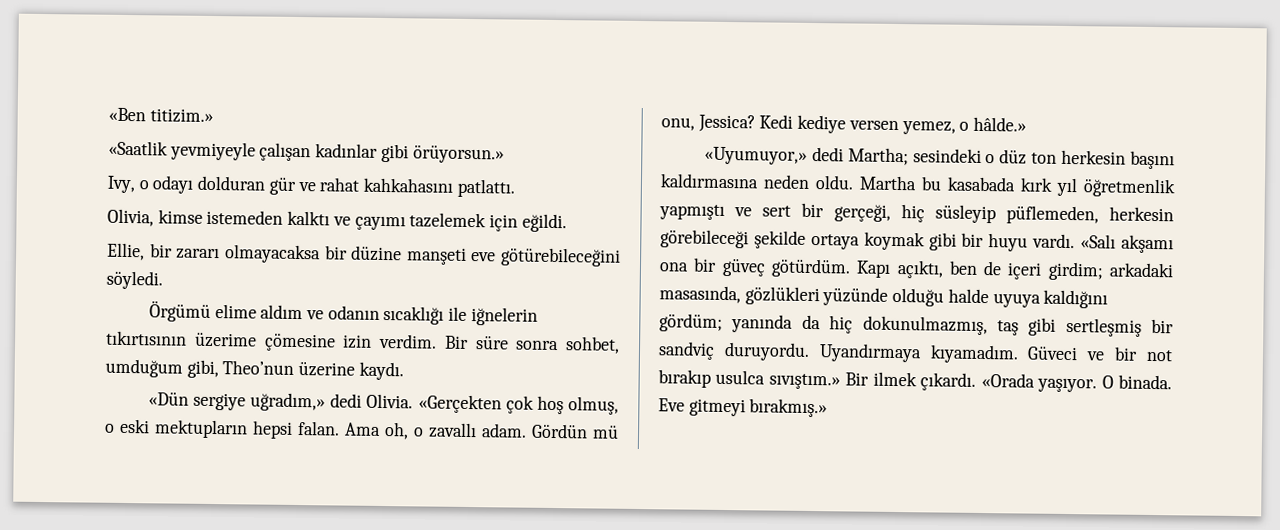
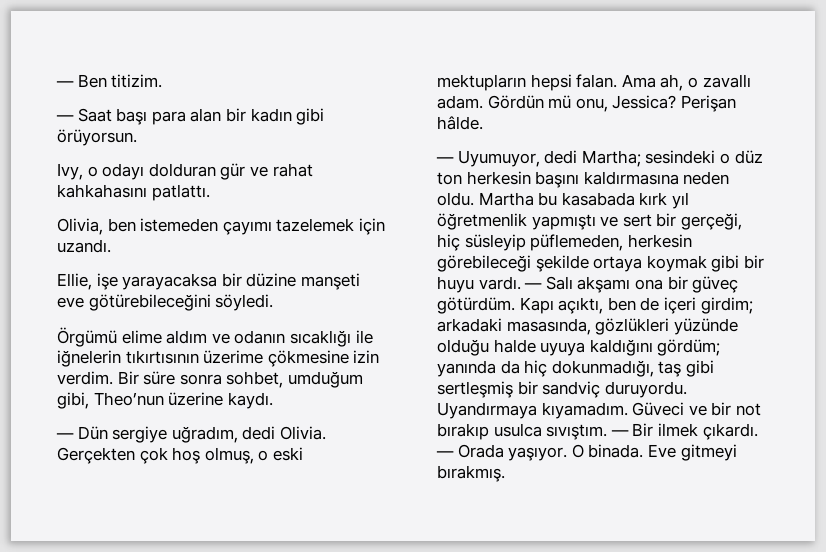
- «Ben titizim.»
- «Saatlik yevmiyeyle çalışan kadınlar gibi örüyorsun.»
+ — Ben titizim.
+ — Saat başı para alan bir kadın gibi örüyorsun.
- Olivia, kimse istemeden kalktı ve çayımı tazelemek için eğildi.
+ Olivia, ben istemeden çayımı tazelemek için uzandı.
- Ellie, bir zararı olmayacaksa bir düzine manşeti eve götürebileceğini söyledi.
+ Ellie, işe yarayacaksa bir düzine manşeti eve götürebileceğini söyledi.
- Örgümü elime aldım ve odanın sıcaklığı ile iğnelerin tıkırtısının üzerime çömesine izin verdim.
+ Örgümü elime aldım ve odanın sıcaklığı ile iğnelerin tıkırtısının üzerime çökmesine izin verdim.
- «Dün sergiye uğradım,» dedi Olivia.
+ — Dün sergiye uğradım, dedi Olivia.
- «Gerçekten çok hoş olmuş, o eski mektupların hepsi falan.
+ Gerçekten çok hoş olmuş, o eski mektupların hepsi falan.
- Ama oh, o zavallı adam.
+ Ama ah, o zavallı adam.
- Kedi kediye versen yemez, o hâlde.»
- «Uyumuyor,» dedi Martha; sesindeki o düz ton herkesin başını kaldırmasına neden oldu.
+ Perişan hâlde.
+ — Uyumuyor, dedi Martha; sesindeki o düz ton herkesin başını kaldırmasına neden oldu.
- «Salı akşamı ona bir güveç götürdüm.
+ — Salı akşamı ona bir güveç götürdüm.
- Kapı açıktı, ben de içeri girdim; arkadaki masasında, gözlükleri yüzünde olduğu halde uyuya kaldığını gördüm; yanında da hiç dokunulmazmış, taş gibi sertleşmiş bir sandviç duruyordu.
+ Kapı açıktı, ben de içeri girdim; arkadaki masasında, gözlükleri yüzünde olduğu halde uyuya kaldığını gördüm; yanında da hiç dokunmadığı, taş gibi sertleşmiş bir sandviç duruyordu.
- Güveci ve bir not bırakıp usulca sıvıştım.» Bir ilmek çıkardı.
+ Güveci ve bir not bırakıp usulca sıvıştım. — Bir ilmek çıkardı.
- «Orada yaşıyor.
+ — Orada yaşıyor.
- Eve gitmeyi bırakmış.»
+ Eve gitmeyi bırakmış.

